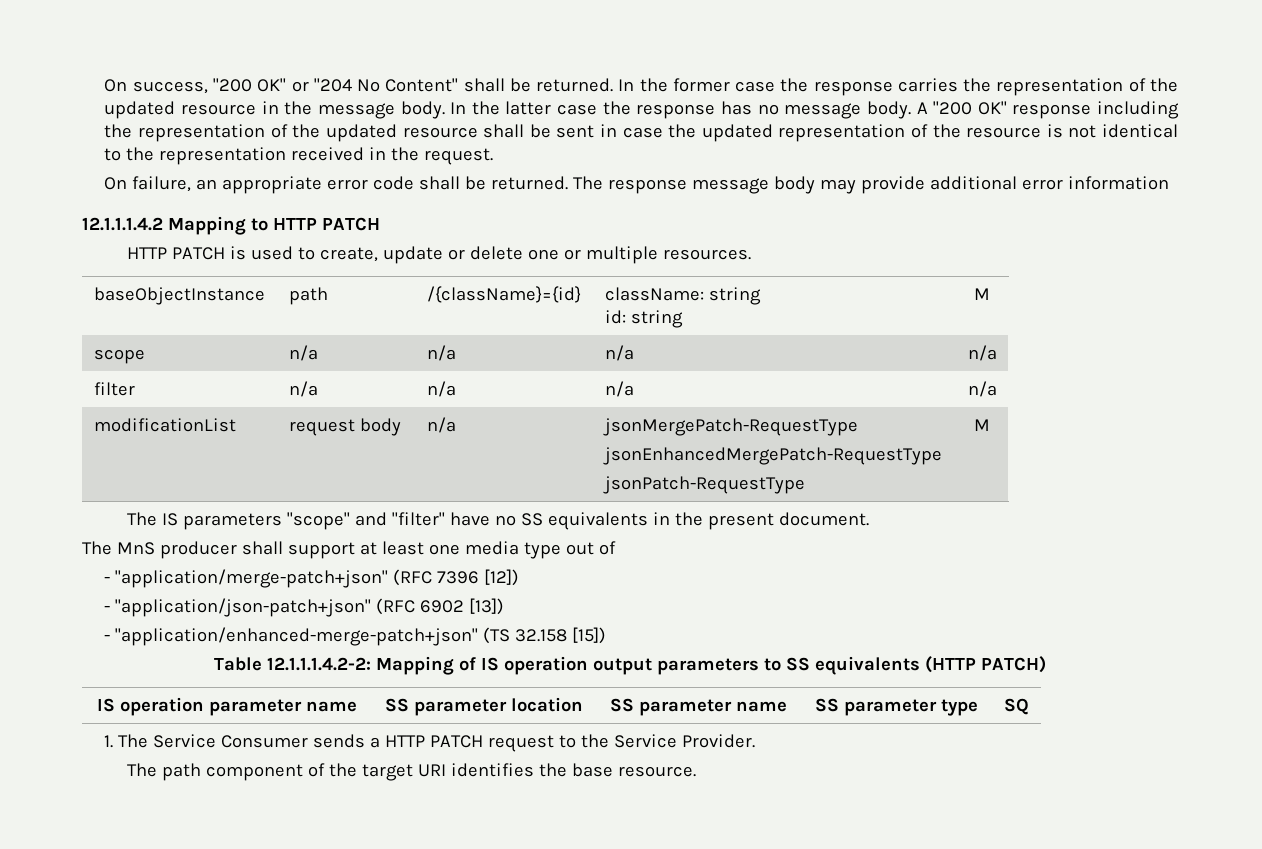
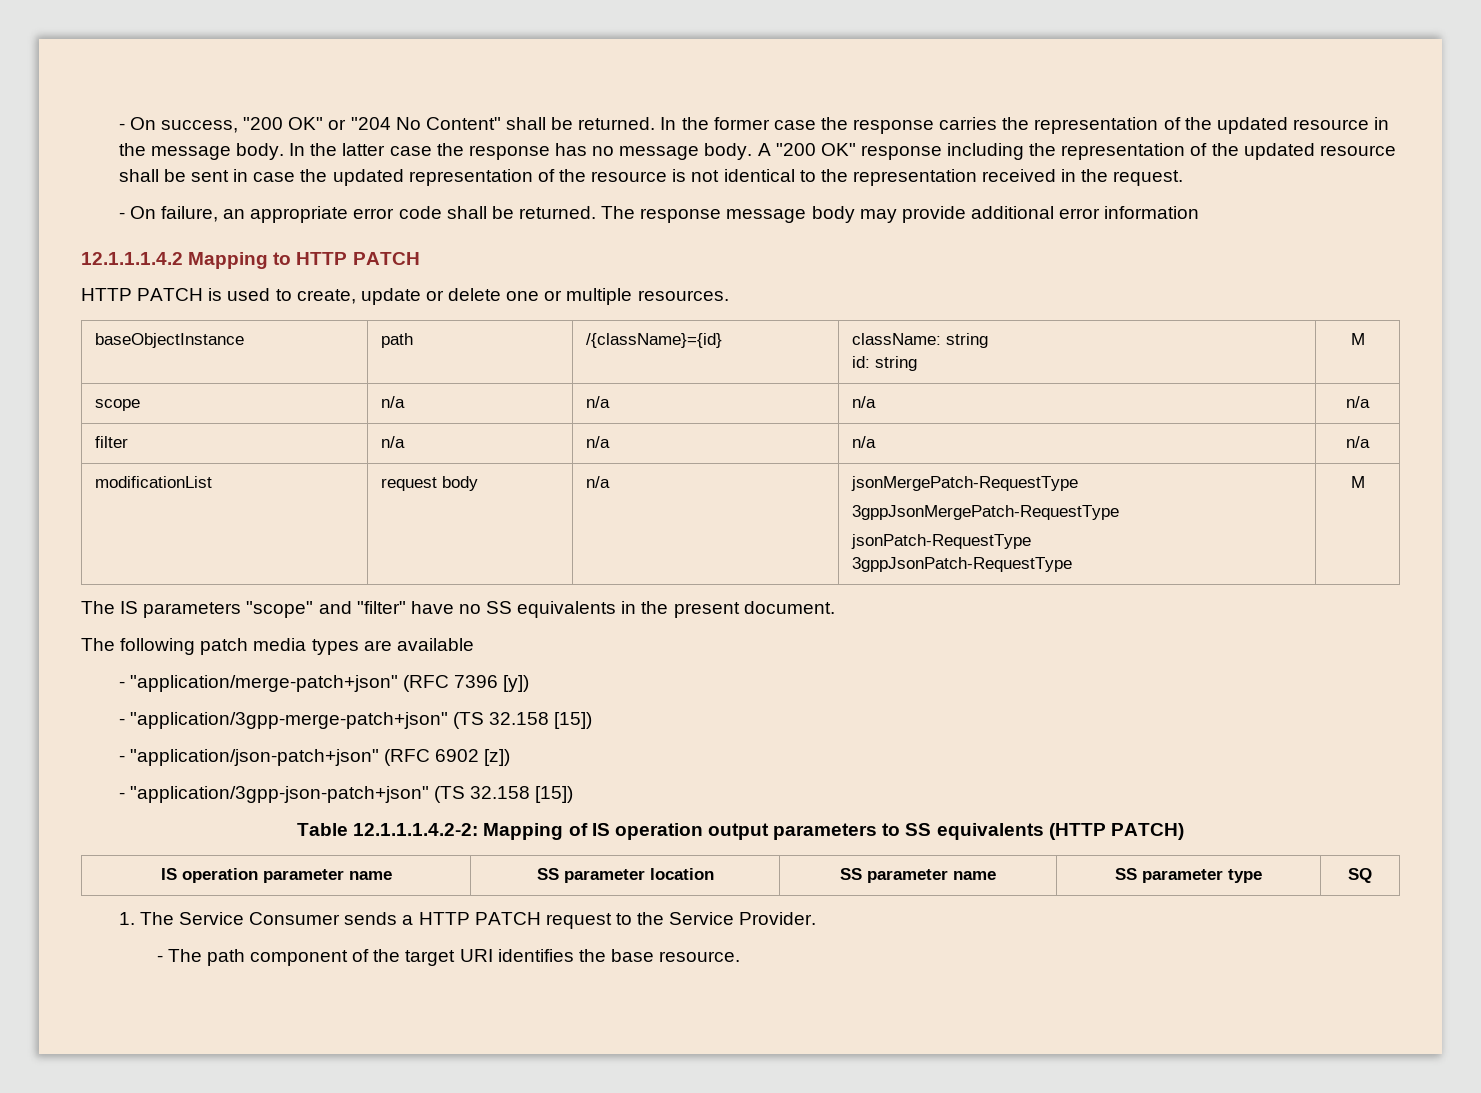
- On success, "200 OK" or "204 No Content" shall be returned.
+ - On success, "200 OK" or "204 No Content" shall be returned.
- On failure, an appropriate error code shall be returned.
+ - On failure, an appropriate error code shall be returned.
  modificationList | request body | n/a | jsonMergePatch-RequestType
- jsonEnhancedMergePatch-RequestType
- jsonPatch-RequestType | M
+ 3gppJsonMergePatch-RequestType
+ jsonPatch-RequestType
+ 3gppJsonPatch-RequestType | M
- The MnS producer shall support at least one media type out of
- - "application/merge-patch+json" (RFC 7396 [12])
+ The following patch media types are available
+ - "application/merge-patch+json" (RFC 7396 [y])
+ - "application/3gpp-merge-patch+json" (TS 32.158 [15])
- - "application/json-patch+json" (RFC 6902 [13])
- - "application/enhanced-merge-patch+json" (TS 32.158 [15])
+ - "application/json-patch+json" (RFC 6902 [z])
+ - "application/3gpp-json-patch+json" (TS 32.158 [15])
- The path component of the target URI identifies the base resource.
+ - The path component of the target URI identifies the base resource.

